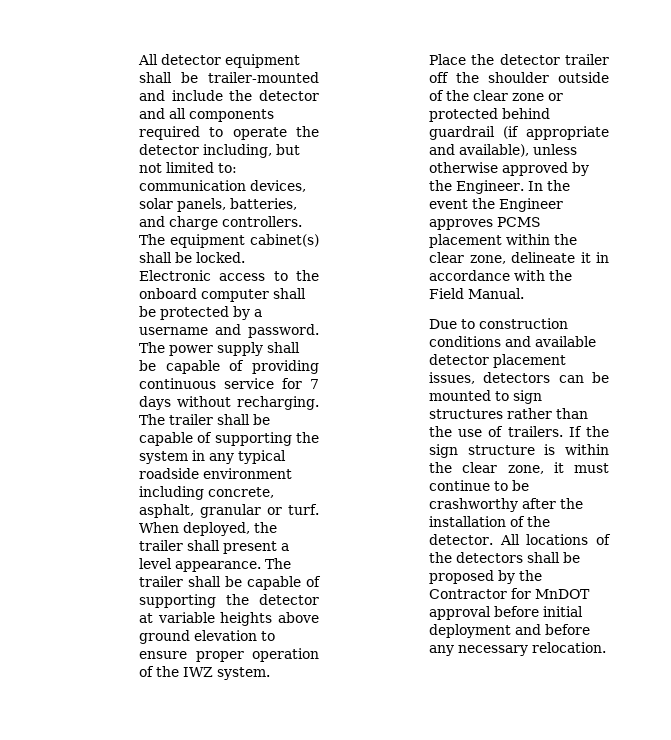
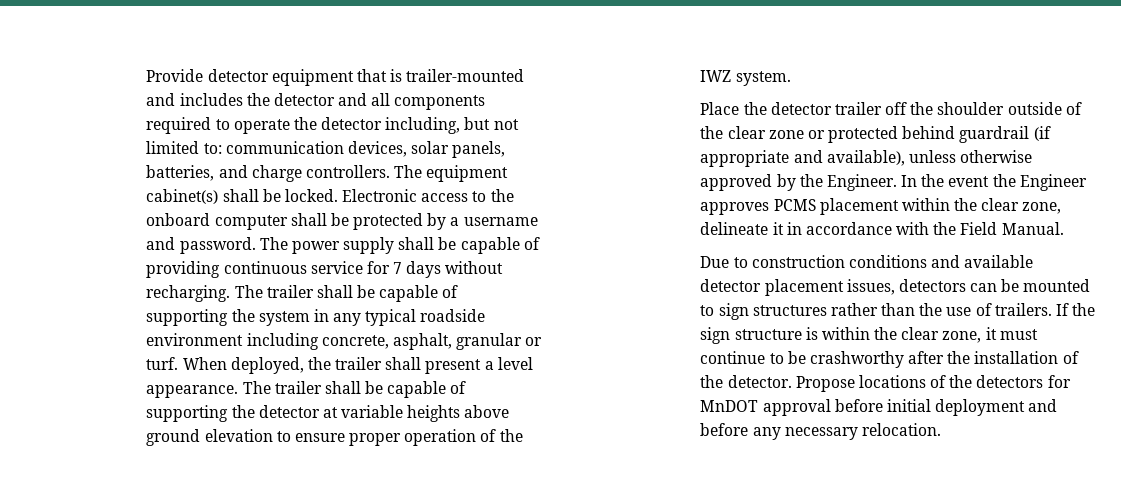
- All detector equipment shall be trailer-mounted and include the detector and all components required to operate the detector including, but not limited to: communication devices, solar panels, batteries, and charge controllers.
+ Provide detector equipment that is trailer-mounted and includes the detector and all components required to operate the detector including, but not limited to: communication devices, solar panels, batteries, and charge controllers.
- All locations of the detectors shall be proposed by the Contractor for MnDOT approval before initial deployment and before any necessary relocation.
+ Propose locations of the detectors for MnDOT approval before initial deployment and before any necessary relocation.

